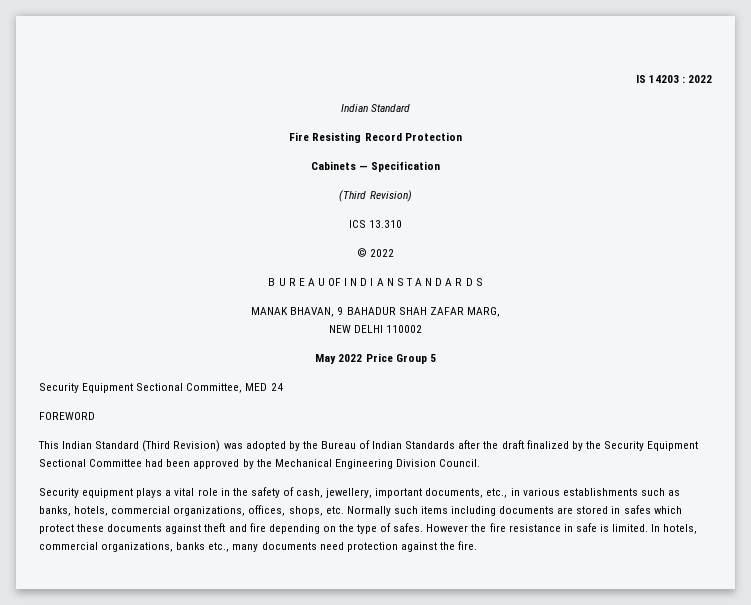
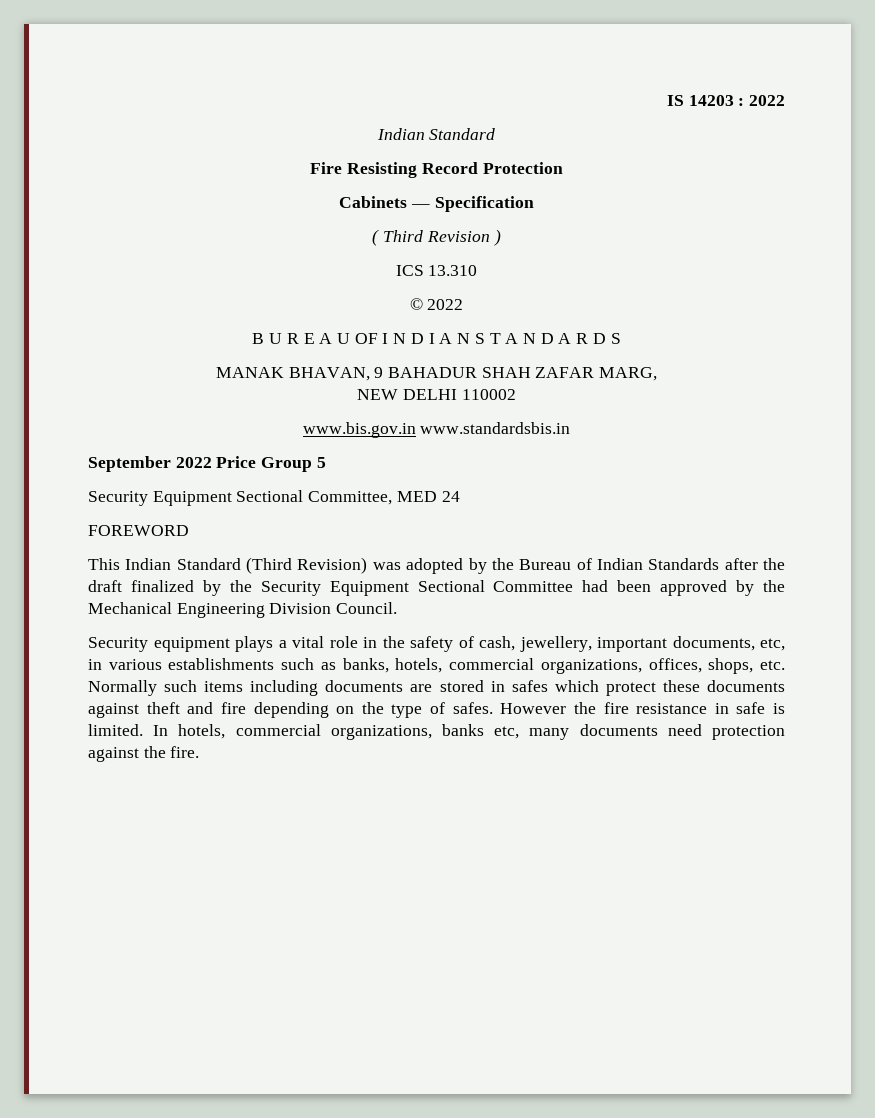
  Cabinets — Specification
- (Third Revision)
+ ( Third Revision )
- May 2022 Price Group 5
+ www.bis.gov.in www.standardsbis.in
+ September 2022 Price Group 5
- Security equipment plays a vital role in the safety of cash, jewellery, important documents, etc., in various establishments such as banks, hotels, commercial organizations, offices, shops, etc. Normally such items including documents are stored in safes which protect these documents against theft and fire depending on the type of safes.
+ Security equipment plays a vital role in the safety of cash, jewellery, important documents, etc, in various establishments such as banks, hotels, commercial organizations, offices, shops, etc. Normally such items including documents are stored in safes which protect these documents against theft and fire depending on the type of safes.
- In hotels, commercial organizations, banks etc., many documents need protection against the fire.
+ In hotels, commercial organizations, banks etc, many documents need protection against the fire.

